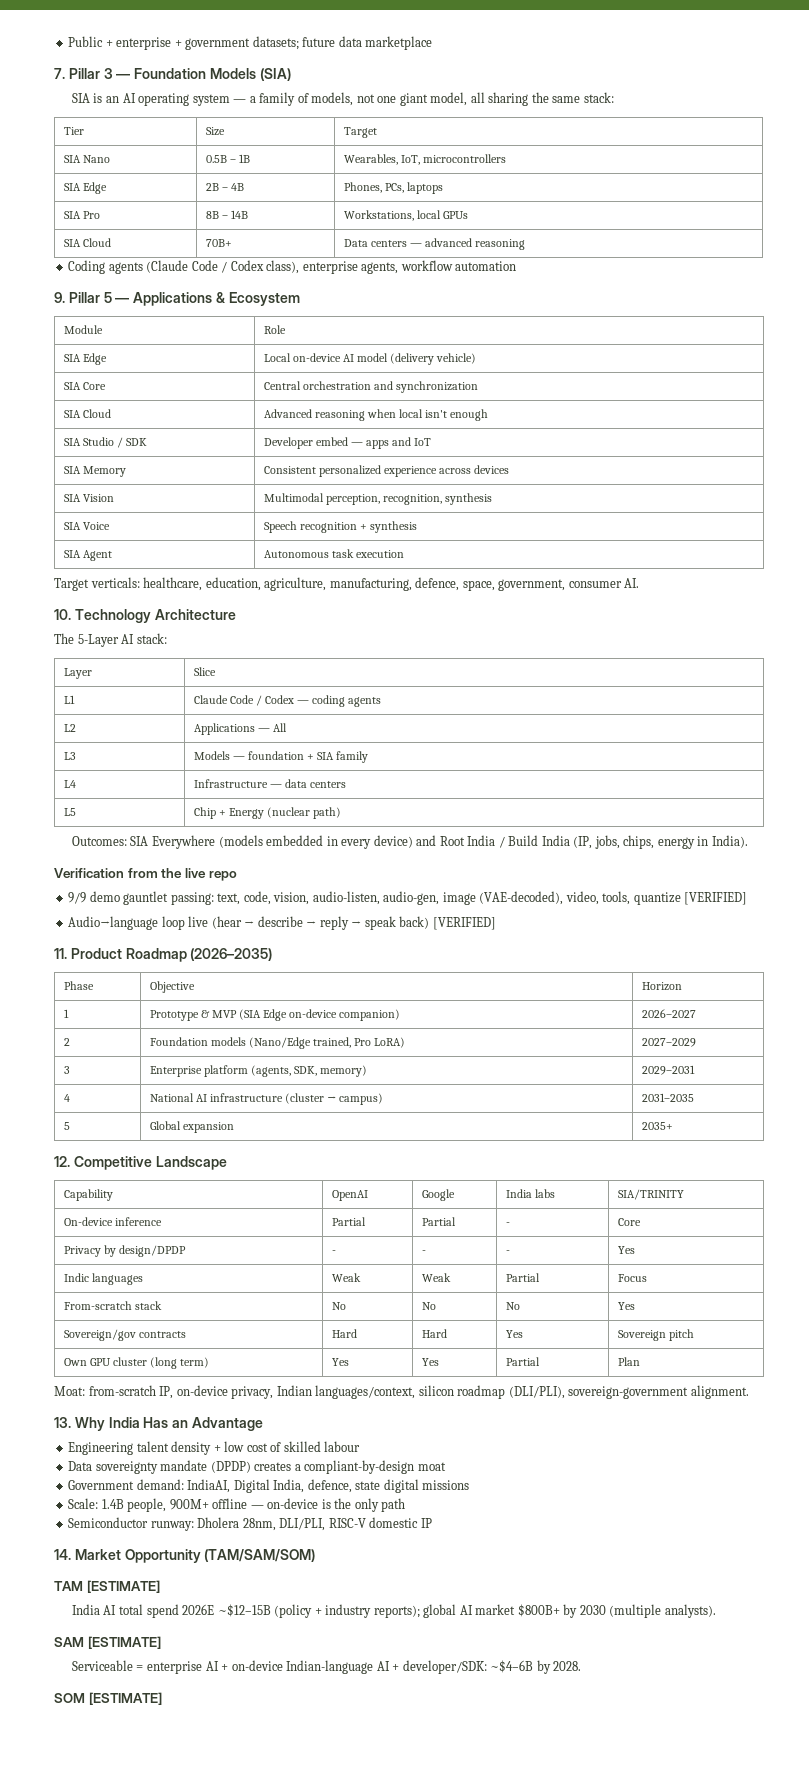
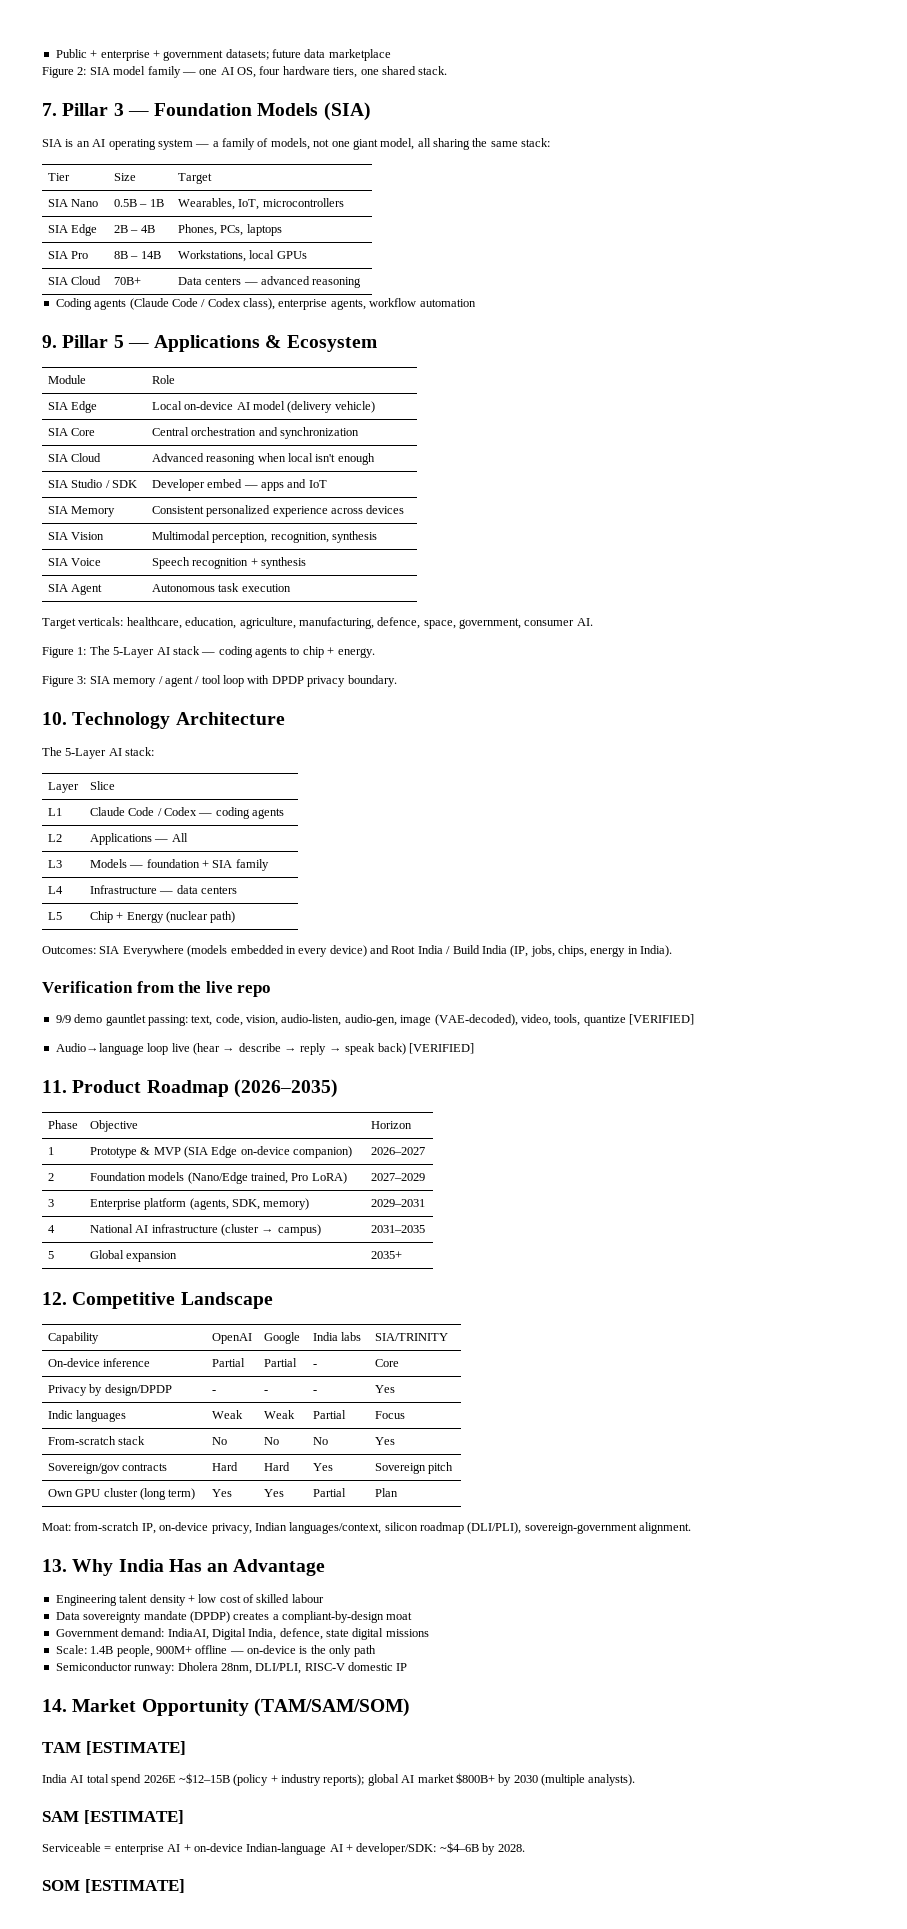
+ Figure 2: SIA model family — one AI OS, four hardware tiers, one shared stack.
+ Figure 1: The 5-Layer AI stack — coding agents to chip + energy.
+ Figure 3: SIA memory / agent / tool loop with DPDP privacy boundary.

